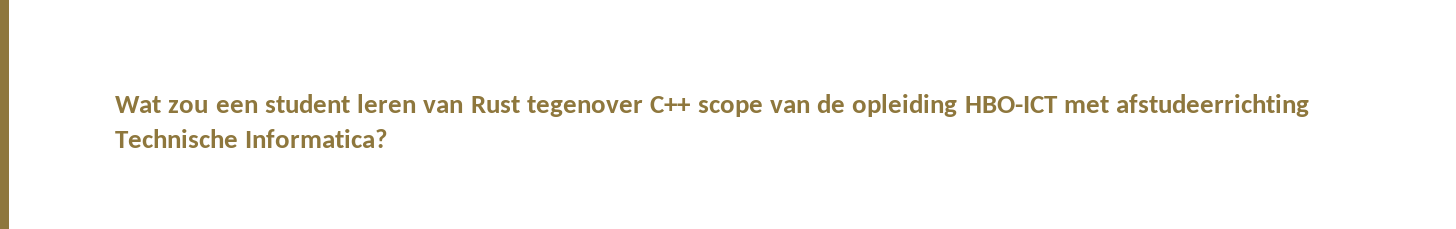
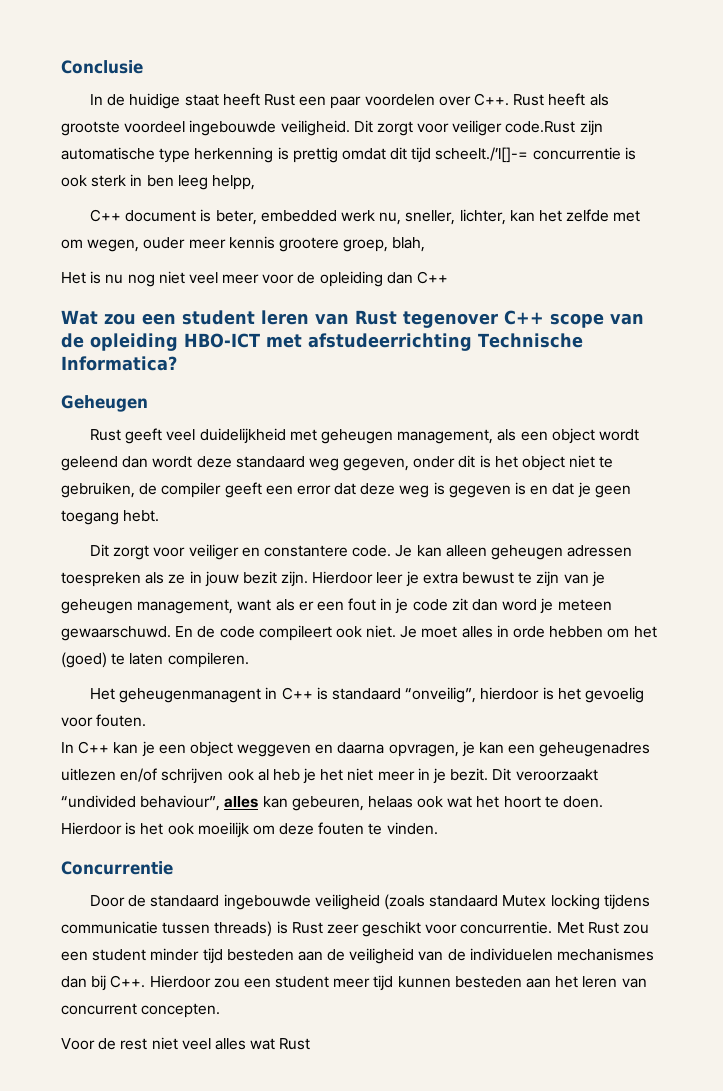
+ Conclusie
+ In de huidige staat heeft Rust een paar voordelen over C++. Rust heeft als grootste voordeel ingebouwde veiligheid. Dit zorgt voor veiliger code.Rust zijn automatische type herkenning is prettig omdat dit tijd scheelt./’l[]-= concurrentie is ook sterk in ben leeg helpp,
+ C++ document is beter, embedded werk nu, sneller, lichter, kan het zelfde met om wegen, ouder meer kennis grootere groep, blah,
+ Het is nu nog niet veel meer voor de opleiding dan C++
+ Geheugen
+ Rust geeft veel duidelijkheid met geheugen management, als een object wordt geleend dan wordt deze standaard weg gegeven, onder dit is het object niet te gebruiken, de compiler geeft een error dat deze weg is gegeven is en dat je geen toegang hebt.
+ Dit zorgt voor veiliger en constantere code. Je kan alleen geheugen adressen toespreken als ze in jouw bezit zijn. Hierdoor leer je extra bewust te zijn van je geheugen management, want als er een fout in je code zit dan word je meteen gewaarschuwd. En de code compileert ook niet. Je moet alles in orde hebben om het (goed) te laten compileren.
+ Het geheugenmanagent in C++ is standaard “onveilig”, hierdoor is het gevoelig voor fouten.
+ In C++ kan je een object weggeven en daarna opvragen, je kan een geheugenadres uitlezen en/of schrijven ook al heb je het niet meer in je bezit. Dit veroorzaakt “undivided behaviour”, alles kan gebeuren, helaas ook wat het hoort te doen. Hierdoor is het ook moeilijk om deze fouten te vinden.
+ Concurrentie
+ Door de standaard ingebouwde veiligheid (zoals standaard Mutex locking tijdens communicatie tussen threads) is Rust zeer geschikt voor concurrentie. Met Rust zou een student minder tijd besteden aan de veiligheid van de individuelen mechanismes dan bij C++. Hierdoor zou een student meer tijd kunnen besteden aan het leren van concurrent concepten.
+ Voor de rest niet veel alles wat Rust

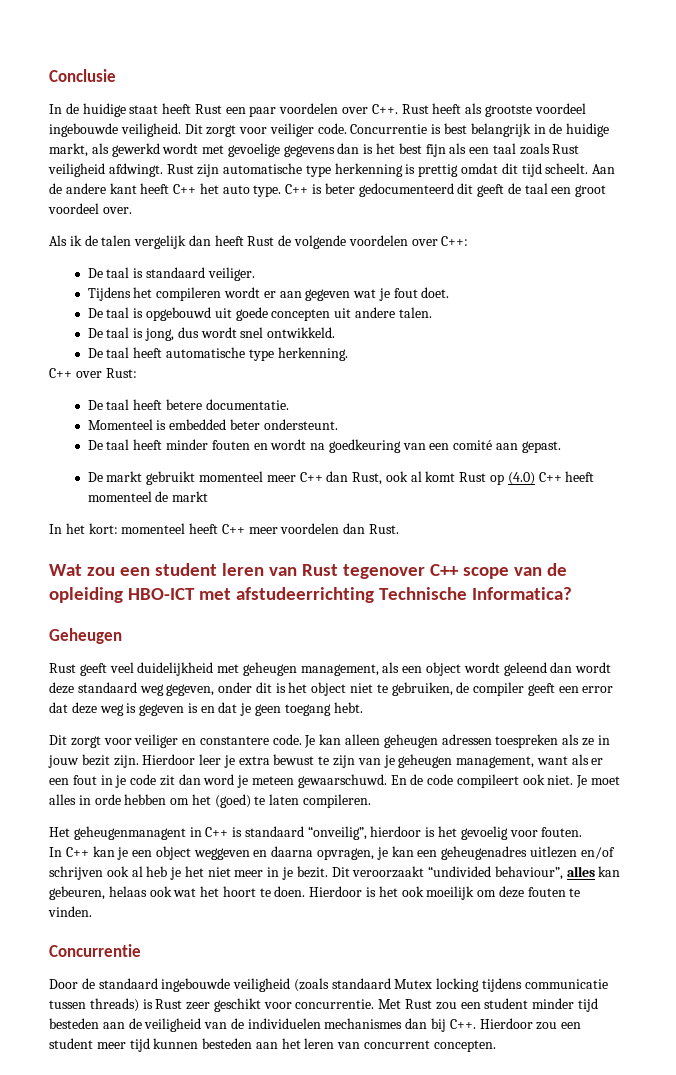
- Dit zorgt voor veiliger code.Rust zijn automatische type herkenning is prettig omdat dit tijd scheelt./’l[]-= concurrentie is ook sterk in ben leeg helpp,
- C++ document is beter, embedded werk nu, sneller, lichter, kan het zelfde met om wegen, ouder meer kennis grootere groep, blah,
- Het is nu nog niet veel meer voor de opleiding dan C++
+ Dit zorgt voor veiliger code. Concurrentie is best belangrijk in de huidige markt, als gewerkd wordt met gevoelige gegevens dan is het best fijn als een taal zoals Rust veiligheid afdwingt. Rust zijn automatische type herkenning is prettig omdat dit tijd scheelt. Aan de andere kant heeft C++ het auto type. C++ is beter gedocumenteerd dit geeft de taal een groot voordeel over.
+ Als ik de talen vergelijk dan heeft Rust de volgende voordelen over C++:
+ De taal is standaard veiliger.
+ Tijdens het compileren wordt er aan gegeven wat je fout doet.
+ De taal is opgebouwd uit goede concepten uit andere talen.
+ De taal is jong, dus wordt snel ontwikkeld.
+ De taal heeft automatische type herkenning.
+ C++ over Rust:
+ De taal heeft betere documentatie.
+ Momenteel is embedded beter ondersteunt.
+ De taal heeft minder fouten en wordt na goedkeuring van een comité aan gepast.
+ De markt gebruikt momenteel meer C++ dan Rust, ook al komt Rust op (4.0) C++ heeft momenteel de markt
+ In het kort: momenteel heeft C++ meer voordelen dan Rust.
- Voor de rest niet veel alles wat Rust

